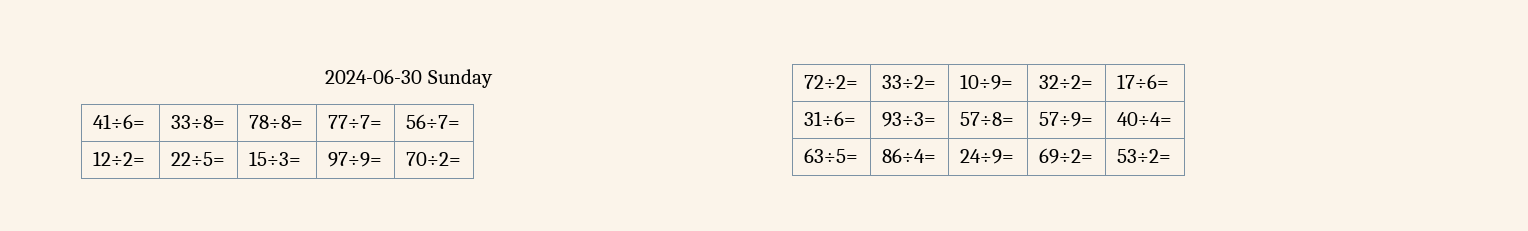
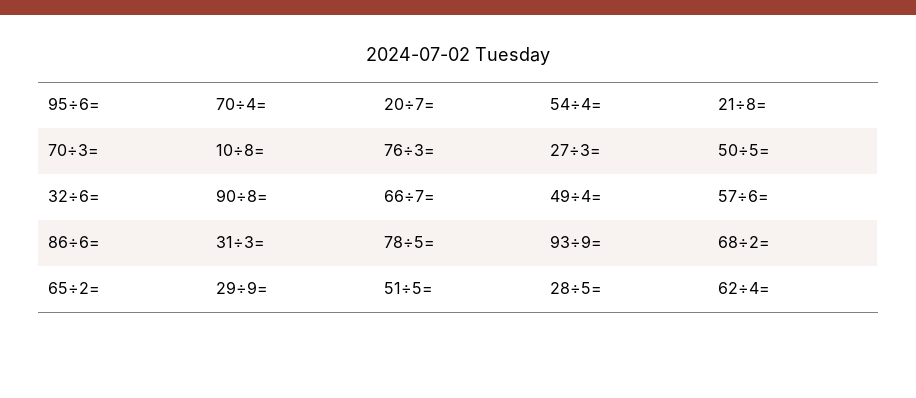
- 2024-06-30 Sunday
- 41÷6= | 33÷8= | 78÷8= | 77÷7= | 56÷7=
- 12÷2= | 22÷5= | 15÷3= | 97÷9= | 70÷2=
- 72÷2= | 33÷2= | 10÷9= | 32÷2= | 17÷6=
- 31÷6= | 93÷3= | 57÷8= | 57÷9= | 40÷4=
- 63÷5= | 86÷4= | 24÷9= | 69÷2= | 53÷2=
+ 2024-07-02 Tuesday
+ 95÷6= | 70÷4= | 20÷7= | 54÷4= | 21÷8=
+ 70÷3= | 10÷8= | 76÷3= | 27÷3= | 50÷5=
+ 32÷6= | 90÷8= | 66÷7= | 49÷4= | 57÷6=
+ 86÷6= | 31÷3= | 78÷5= | 93÷9= | 68÷2=
+ 65÷2= | 29÷9= | 51÷5= | 28÷5= | 62÷4=

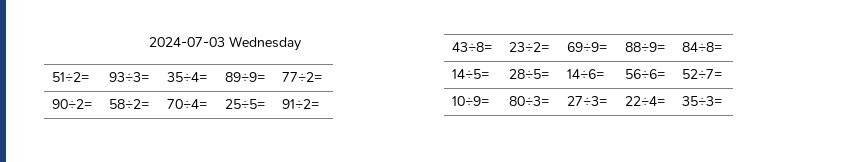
- 2024-07-02 Tuesday
- 95÷6= | 70÷4= | 20÷7= | 54÷4= | 21÷8=
- 70÷3= | 10÷8= | 76÷3= | 27÷3= | 50÷5=
- 32÷6= | 90÷8= | 66÷7= | 49÷4= | 57÷6=
- 86÷6= | 31÷3= | 78÷5= | 93÷9= | 68÷2=
- 65÷2= | 29÷9= | 51÷5= | 28÷5= | 62÷4=
+ 2024-07-03 Wednesday
+ 51÷2= | 93÷3= | 35÷4= | 89÷9= | 77÷2=
+ 90÷2= | 58÷2= | 70÷4= | 25÷5= | 91÷2=
+ 43÷8= | 23÷2= | 69÷9= | 88÷9= | 84÷8=
+ 14÷5= | 28÷5= | 14÷6= | 56÷6= | 52÷7=
+ 10÷9= | 80÷3= | 27÷3= | 22÷4= | 35÷3=

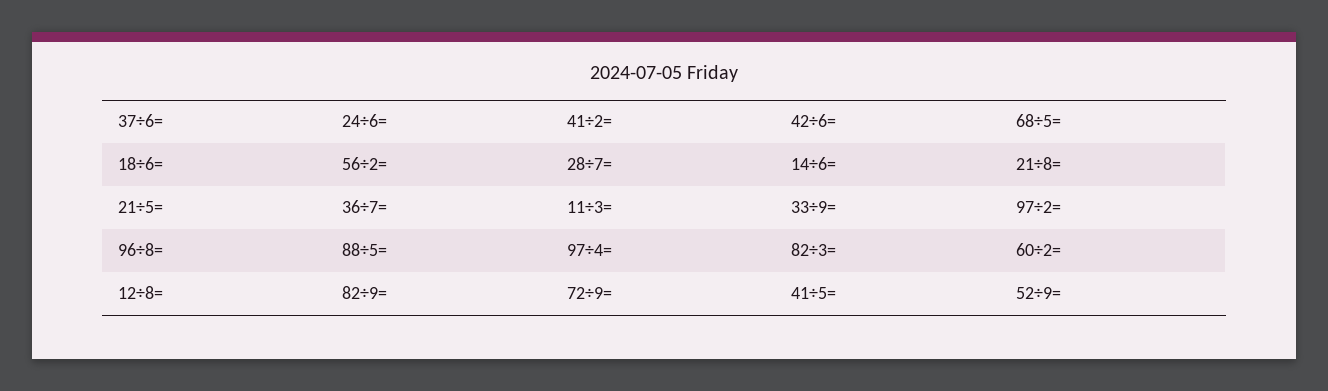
- 2024-07-03 Wednesday
- 51÷2= | 93÷3= | 35÷4= | 89÷9= | 77÷2=
- 90÷2= | 58÷2= | 70÷4= | 25÷5= | 91÷2=
- 43÷8= | 23÷2= | 69÷9= | 88÷9= | 84÷8=
- 14÷5= | 28÷5= | 14÷6= | 56÷6= | 52÷7=
- 10÷9= | 80÷3= | 27÷3= | 22÷4= | 35÷3=
+ 2024-07-05 Friday
+ 37÷6= | 24÷6= | 41÷2= | 42÷6= | 68÷5=
+ 18÷6= | 56÷2= | 28÷7= | 14÷6= | 21÷8=
+ 21÷5= | 36÷7= | 11÷3= | 33÷9= | 97÷2=
+ 96÷8= | 88÷5= | 97÷4= | 82÷3= | 60÷2=
+ 12÷8= | 82÷9= | 72÷9= | 41÷5= | 52÷9=

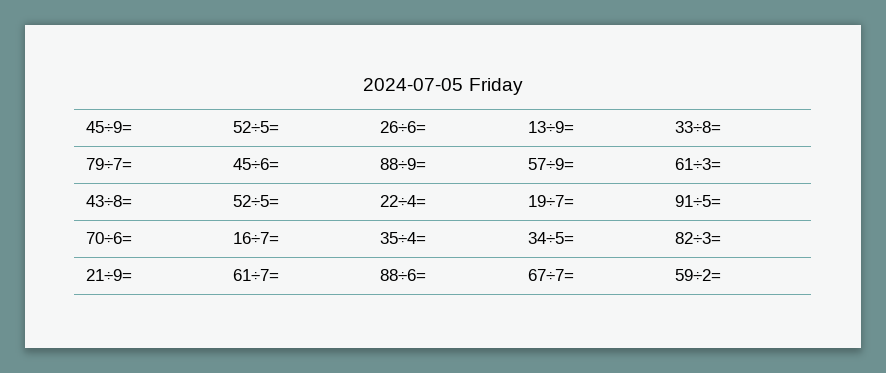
- 37÷6= | 24÷6= | 41÷2= | 42÷6= | 68÷5=
- 18÷6= | 56÷2= | 28÷7= | 14÷6= | 21÷8=
- 21÷5= | 36÷7= | 11÷3= | 33÷9= | 97÷2=
- 96÷8= | 88÷5= | 97÷4= | 82÷3= | 60÷2=
- 12÷8= | 82÷9= | 72÷9= | 41÷5= | 52÷9=
+ 45÷9= | 52÷5= | 26÷6= | 13÷9= | 33÷8=
+ 79÷7= | 45÷6= | 88÷9= | 57÷9= | 61÷3=
+ 43÷8= | 52÷5= | 22÷4= | 19÷7= | 91÷5=
+ 70÷6= | 16÷7= | 35÷4= | 34÷5= | 82÷3=
+ 21÷9= | 61÷7= | 88÷6= | 67÷7= | 59÷2=

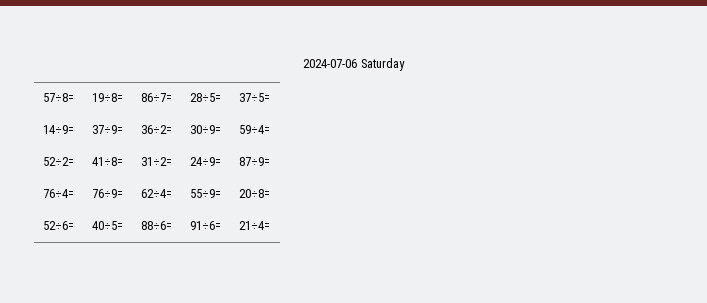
- 2024-07-05 Friday
- 45÷9= | 52÷5= | 26÷6= | 13÷9= | 33÷8=
- 79÷7= | 45÷6= | 88÷9= | 57÷9= | 61÷3=
- 43÷8= | 52÷5= | 22÷4= | 19÷7= | 91÷5=
- 70÷6= | 16÷7= | 35÷4= | 34÷5= | 82÷3=
- 21÷9= | 61÷7= | 88÷6= | 67÷7= | 59÷2=
+ 2024-07-06 Saturday
+ 57÷8= | 19÷8= | 86÷7= | 28÷5= | 37÷5=
+ 14÷9= | 37÷9= | 36÷2= | 30÷9= | 59÷4=
+ 52÷2= | 41÷8= | 31÷2= | 24÷9= | 87÷9=
+ 76÷4= | 76÷9= | 62÷4= | 55÷9= | 20÷8=
+ 52÷6= | 40÷5= | 88÷6= | 91÷6= | 21÷4=

